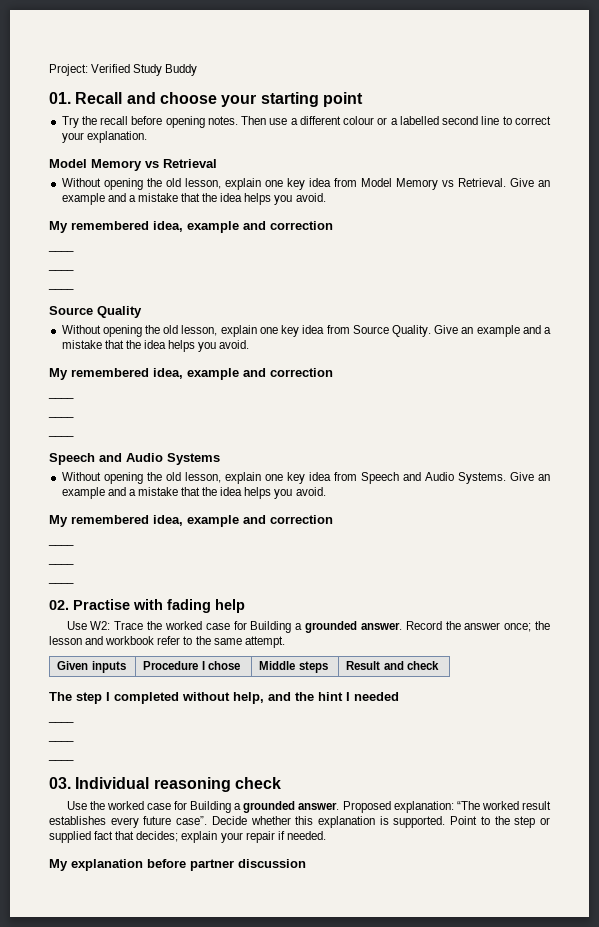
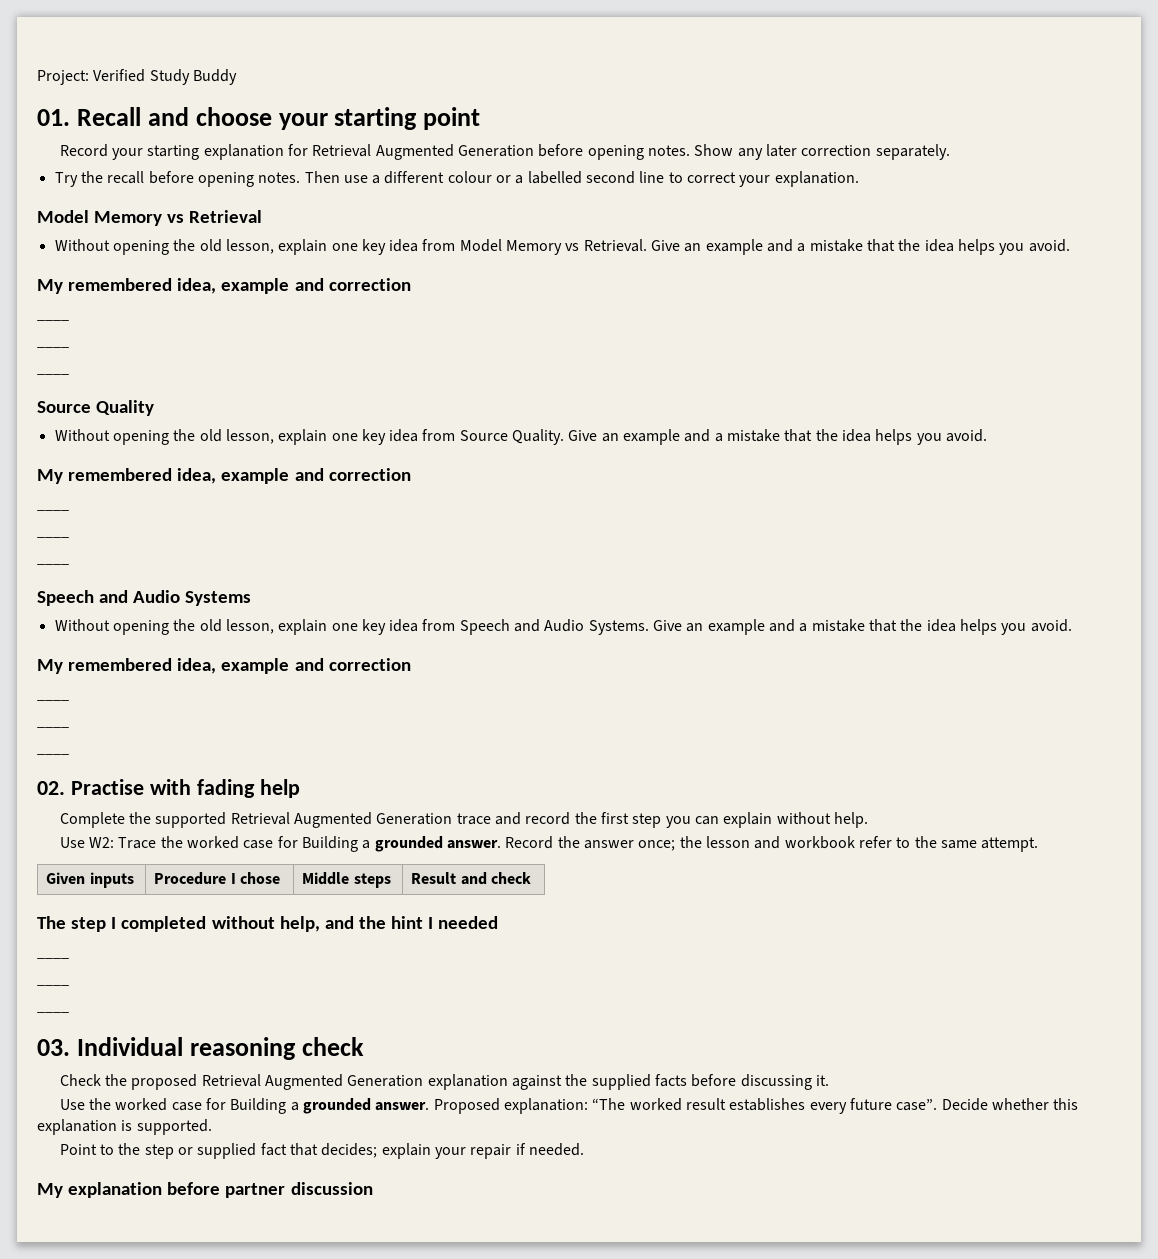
+ Record your starting explanation for Retrieval Augmented Generation before opening notes. Show any later correction separately.
+ Complete the supported Retrieval Augmented Generation trace and record the first step you can explain without help.
+ Check the proposed Retrieval Augmented Generation explanation against the supplied facts before discussing it.
- Decide whether this explanation is supported. Point to the step or supplied fact that decides; explain your repair if needed.
+ Decide whether this explanation is supported.
+ Point to the step or supplied fact that decides; explain your repair if needed.

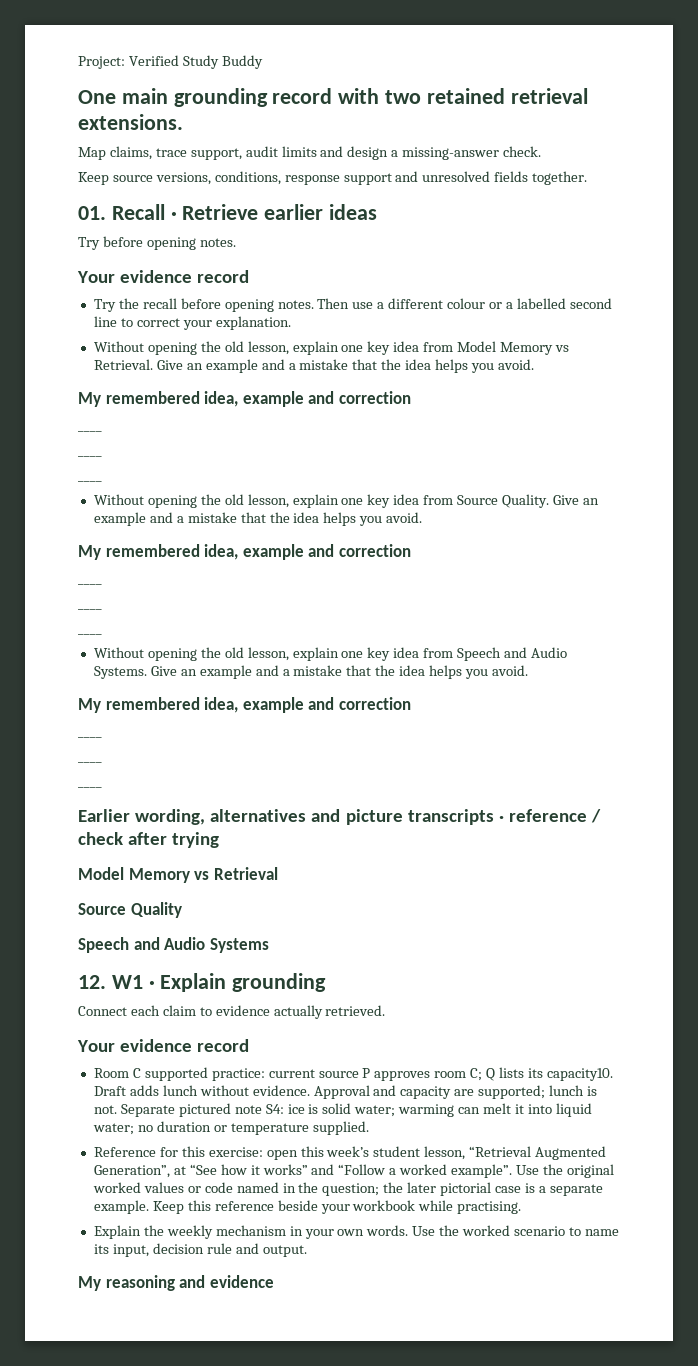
- 01. Recall and choose your starting point
- Record your starting explanation for Retrieval Augmented Generation before opening notes. Show any later correction separately.
+ One main grounding record with two retained retrieval extensions.
+ Map claims, trace support, audit limits and design a missing-answer check.
+ Keep source versions, conditions, response support and unresolved fields together.
+ 01. Recall · Retrieve earlier ideas
+ Try before opening notes.
+ Your evidence record
- Model Memory vs Retrieval
- Source Quality
- Speech and Audio Systems
- 02. Practise with fading help
- Complete the supported Retrieval Augmented Generation trace and record the first step you can explain without help.
- Use W2: Trace the worked case for Building a grounded answer. Record the answer once; the lesson and workbook refer to the same attempt.
- Given inputs | Procedure I chose | Middle steps | Result and check
- The step I completed without help, and the hint I needed
- ____
- ____
- ____
- 03. Individual reasoning check
- Check the proposed Retrieval Augmented Generation explanation against the supplied facts before discussing it.
- Use the worked case for Building a grounded answer. Proposed explanation: “The worked result establishes every future case”. Decide whether this explanation is supported.
- Point to the step or supplied fact that decides; explain your repair if needed.
- My explanation before partner discussion
+ Earlier wording, alternatives and picture transcripts · reference / check after trying
+ Model Memory vs Retrieval
+ Source Quality
+ Speech and Audio Systems
+ 12. W1 · Explain grounding
+ Connect each claim to evidence actually retrieved.
+ Your evidence record
+ Room C supported practice: current source P approves room C; Q lists its capacity10. Draft adds lunch without evidence. Approval and capacity are supported; lunch is not. Separate pictured note S4: ice is solid water; warming can melt it into liquid water; no duration or temperature supplied.
+ Reference for this exercise: open this week’s student lesson, “Retrieval Augmented Generation”, at “See how it works” and “Follow a worked example”. Use the original worked values or code named in the question; the later pictorial case is a separate example. Keep this reference beside your workbook while practising.
+ Explain the weekly mechanism in your own words. Use the worked scenario to name its input, decision rule and output.
+ My reasoning and evidence

